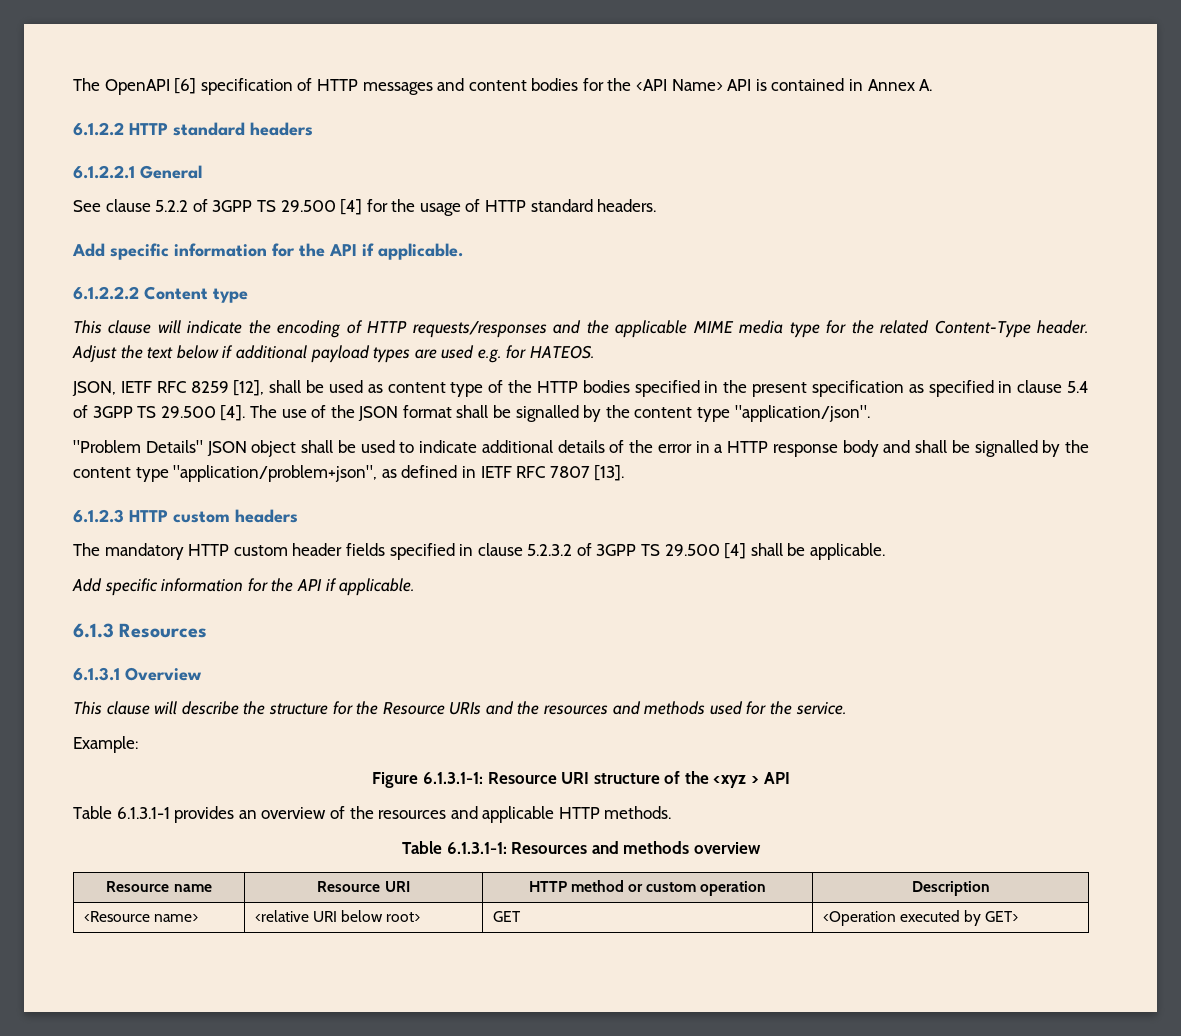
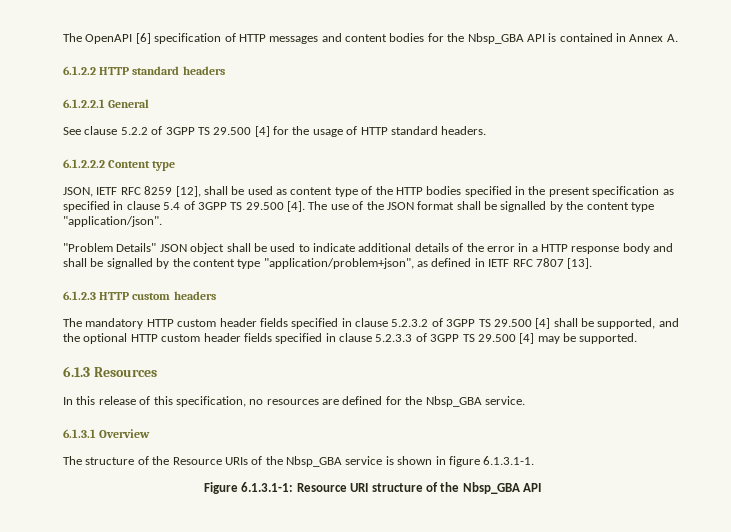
- The OpenAPI [6] specification of HTTP messages and content bodies for the <API Name> API is contained in Annex A.
+ The OpenAPI [6] specification of HTTP messages and content bodies for the Nbsp_GBA API is contained in Annex A.
  See clause 5.2.2 of 3GPP TS 29.500 [4] for the usage of HTTP standard headers.
- Add specific information for the API if applicable.
  6.1.2.2.2 Content type
- This clause will indicate the encoding of HTTP requests/responses and the applicable MIME media type for the related Content-Type header. Adjust the text below if additional payload types are used e.g. for HATEOS.
- The mandatory HTTP custom header fields specified in clause 5.2.3.2 of 3GPP TS 29.500 [4] shall be applicable.
- Add specific information for the API if applicable.
+ The mandatory HTTP custom header fields specified in clause 5.2.3.2 of 3GPP TS 29.500 [4] shall be supported, and the optional HTTP custom header fields specified in clause 5.2.3.3 of 3GPP TS 29.500 [4] may be supported.
  6.1.3 Resources
+ In this release of this specification, no resources are defined for the Nbsp_GBA service.
  6.1.3.1 Overview
- This clause will describe the structure for the Resource URIs and the resources and methods used for the service.
- Example:
+ The structure of the Resource URIs of the Nbsp_GBA service is shown in figure 6.1.3.1-1.
- Figure 6.1.3.1-1: Resource URI structure of the <xyz > API
- Table 6.1.3.1-1 provides an overview of the resources and applicable HTTP methods.
- Table 6.1.3.1-1: Resources and methods overview
- Resource name | Resource URI | HTTP method or custom operation | Description
- <Resource name> | <relative URI below root> | GET | <Operation executed by GET>
+ Figure 6.1.3.1-1: Resource URI structure of the Nbsp_GBA API

